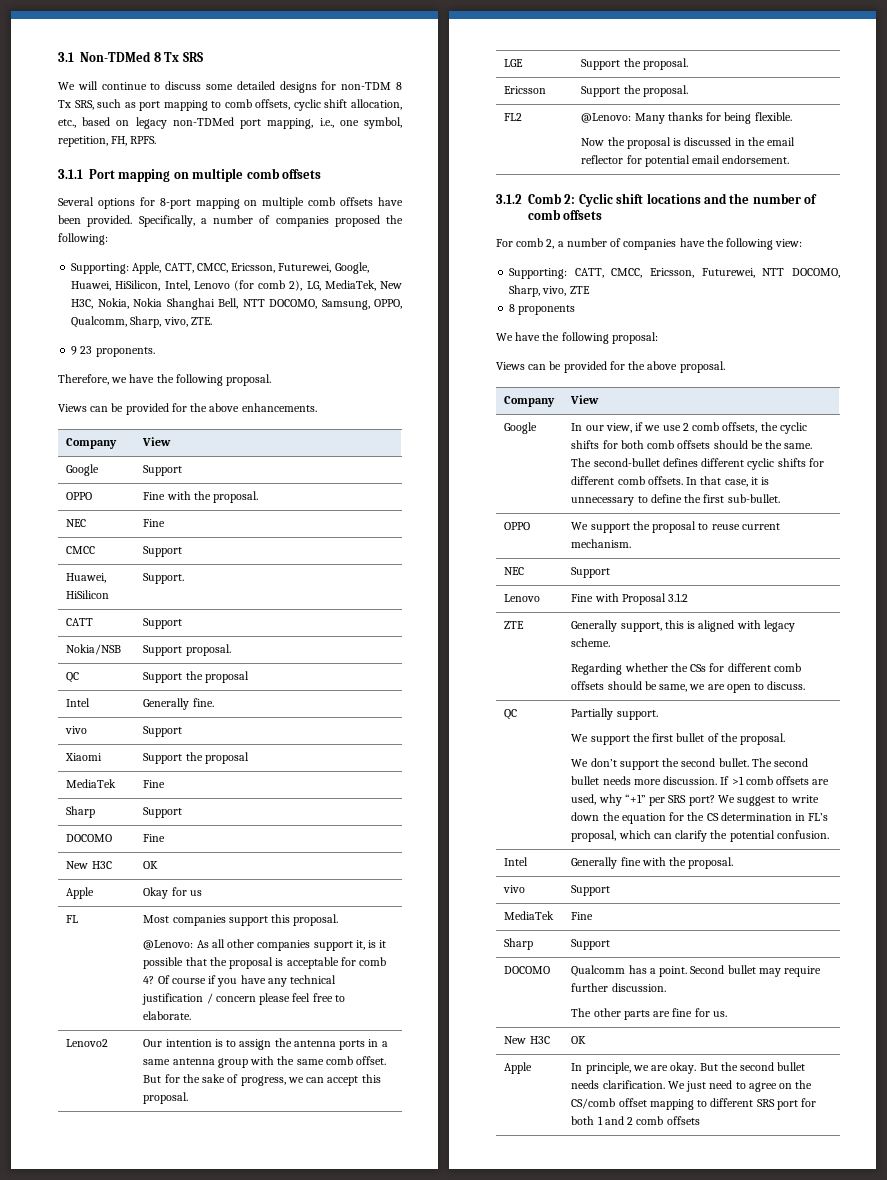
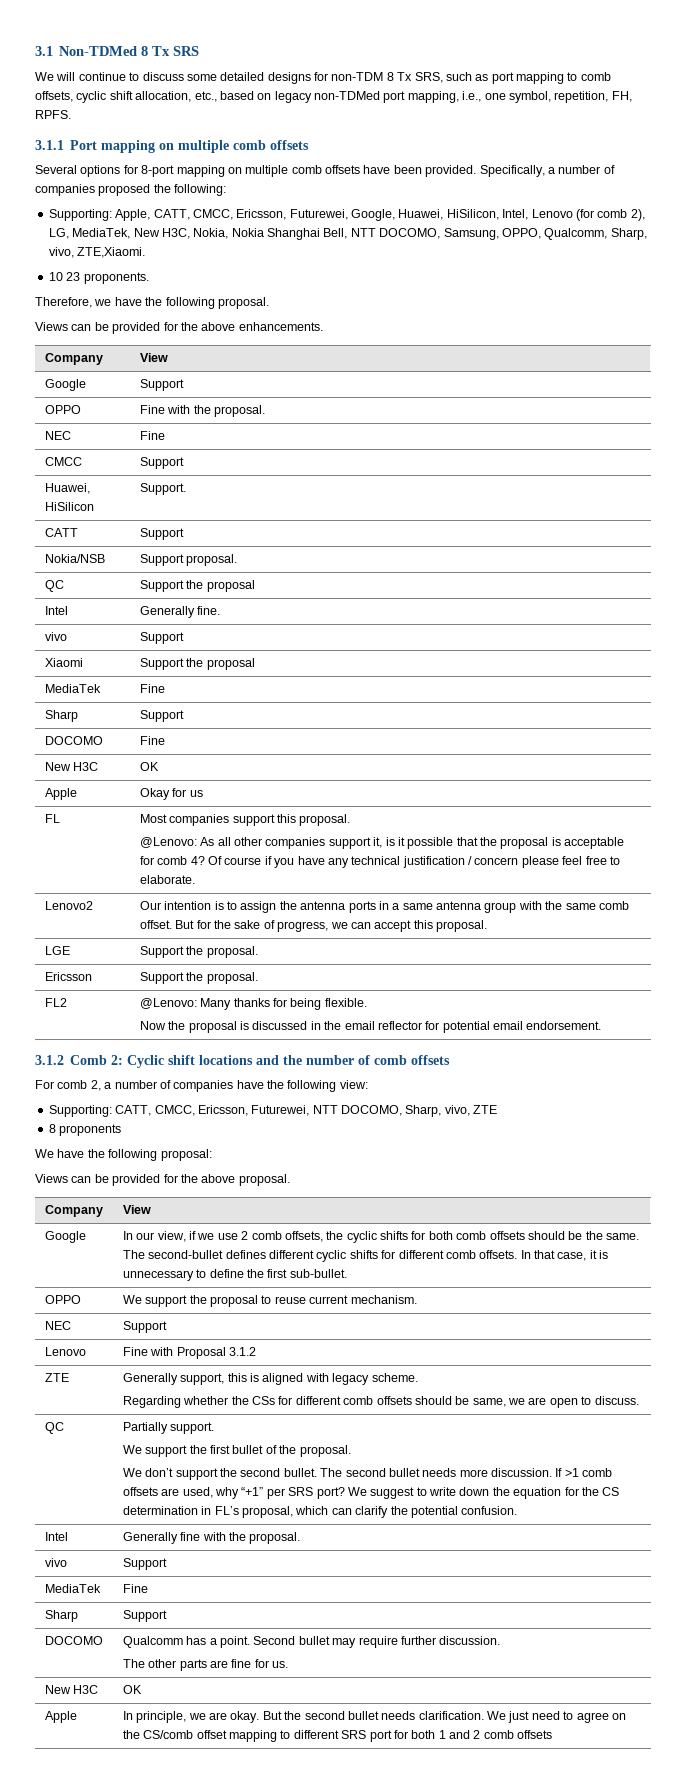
- Supporting: Apple, CATT, CMCC, Ericsson, Futurewei, Google, Huawei, HiSilicon, Intel, Lenovo (for comb 2), LG, MediaTek, New H3C, Nokia, Nokia Shanghai Bell, NTT DOCOMO, Samsung, OPPO, Qualcomm, Sharp, vivo, ZTE.
- 9 23 proponents.
+ Supporting: Apple, CATT, CMCC, Ericsson, Futurewei, Google, Huawei, HiSilicon, Intel, Lenovo (for comb 2), LG, MediaTek, New H3C, Nokia, Nokia Shanghai Bell, NTT DOCOMO, Samsung, OPPO, Qualcomm, Sharp, vivo, ZTE,Xiaomi.
+ 10 23 proponents.

